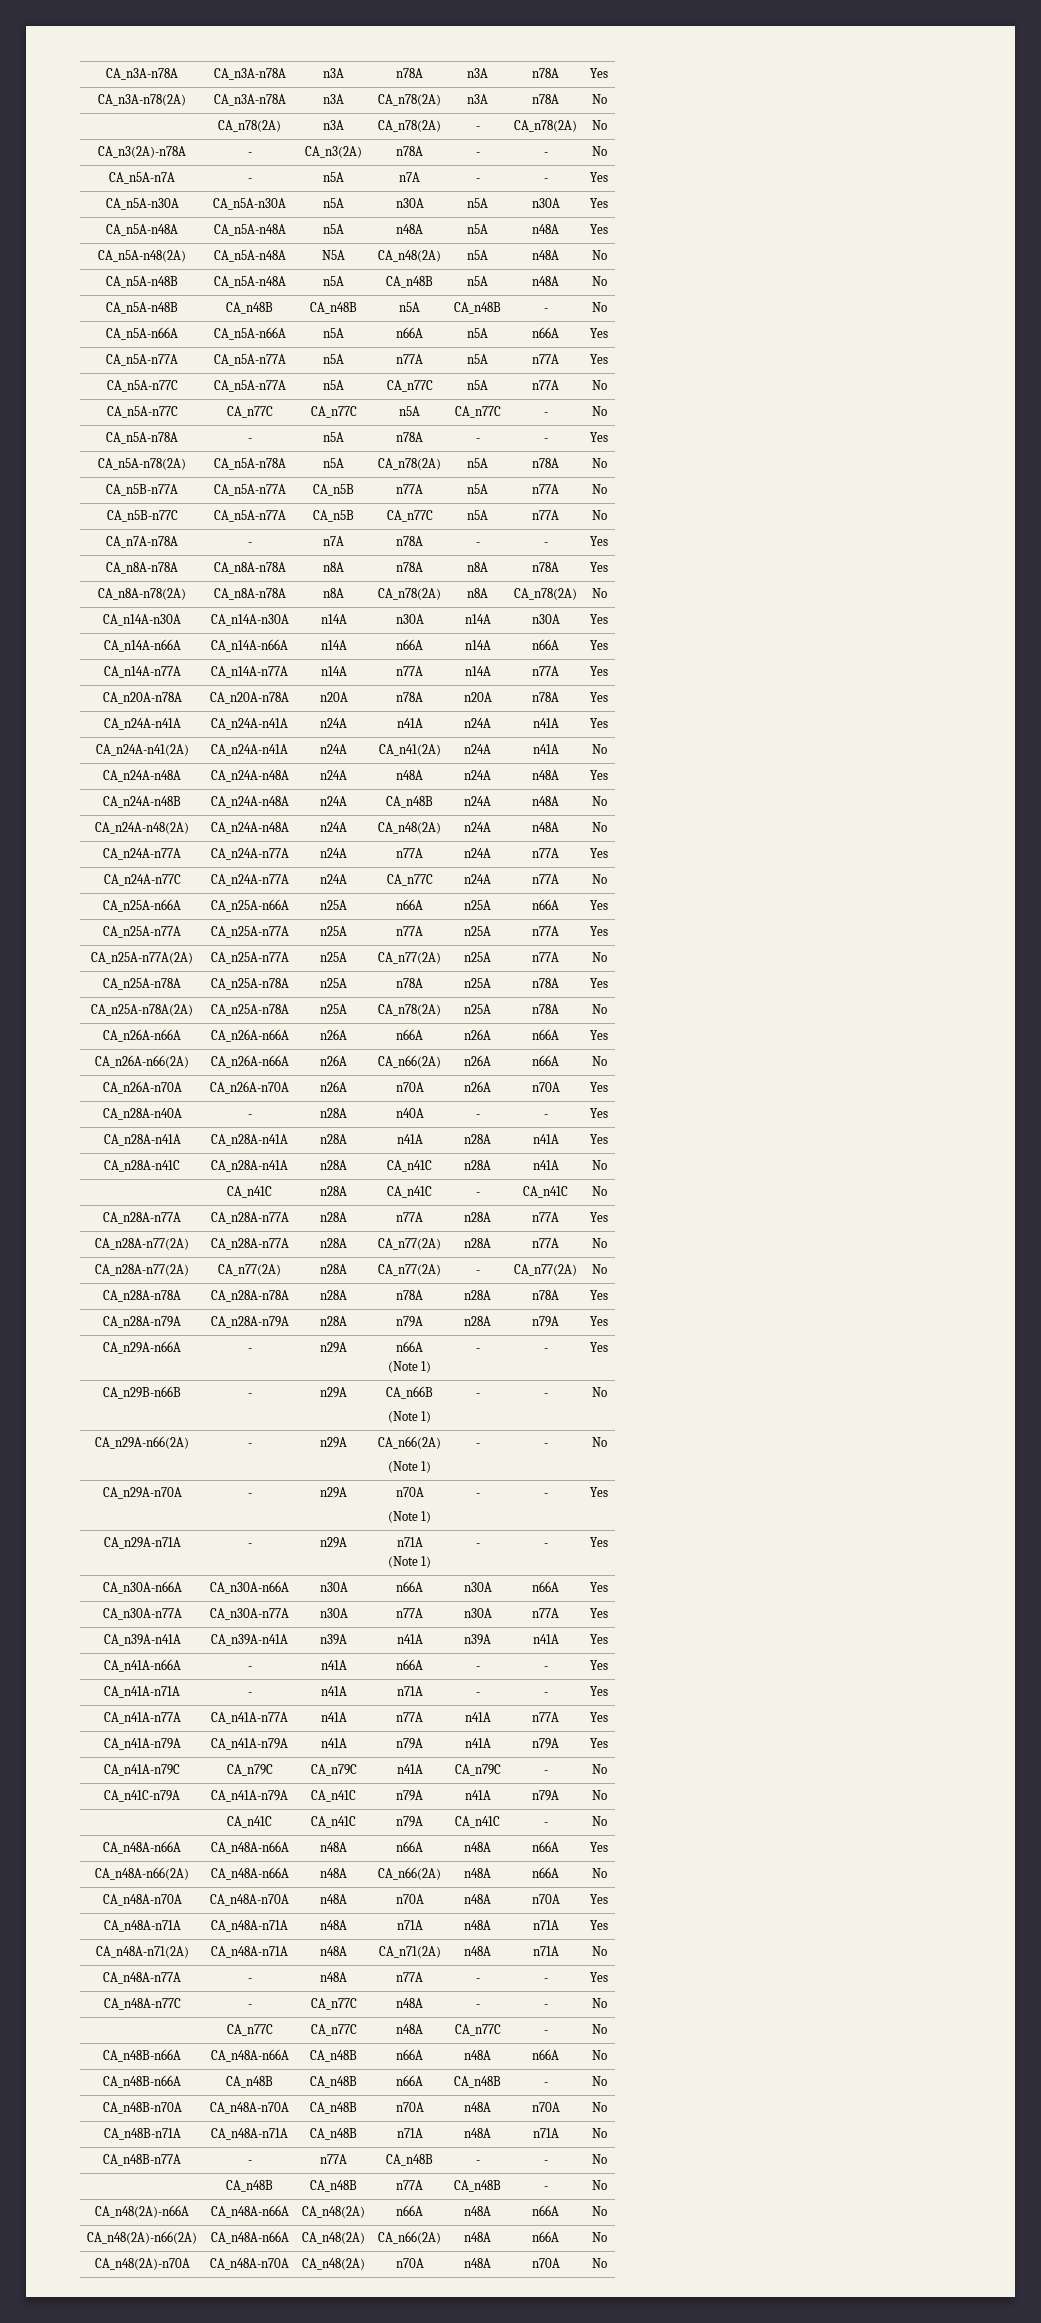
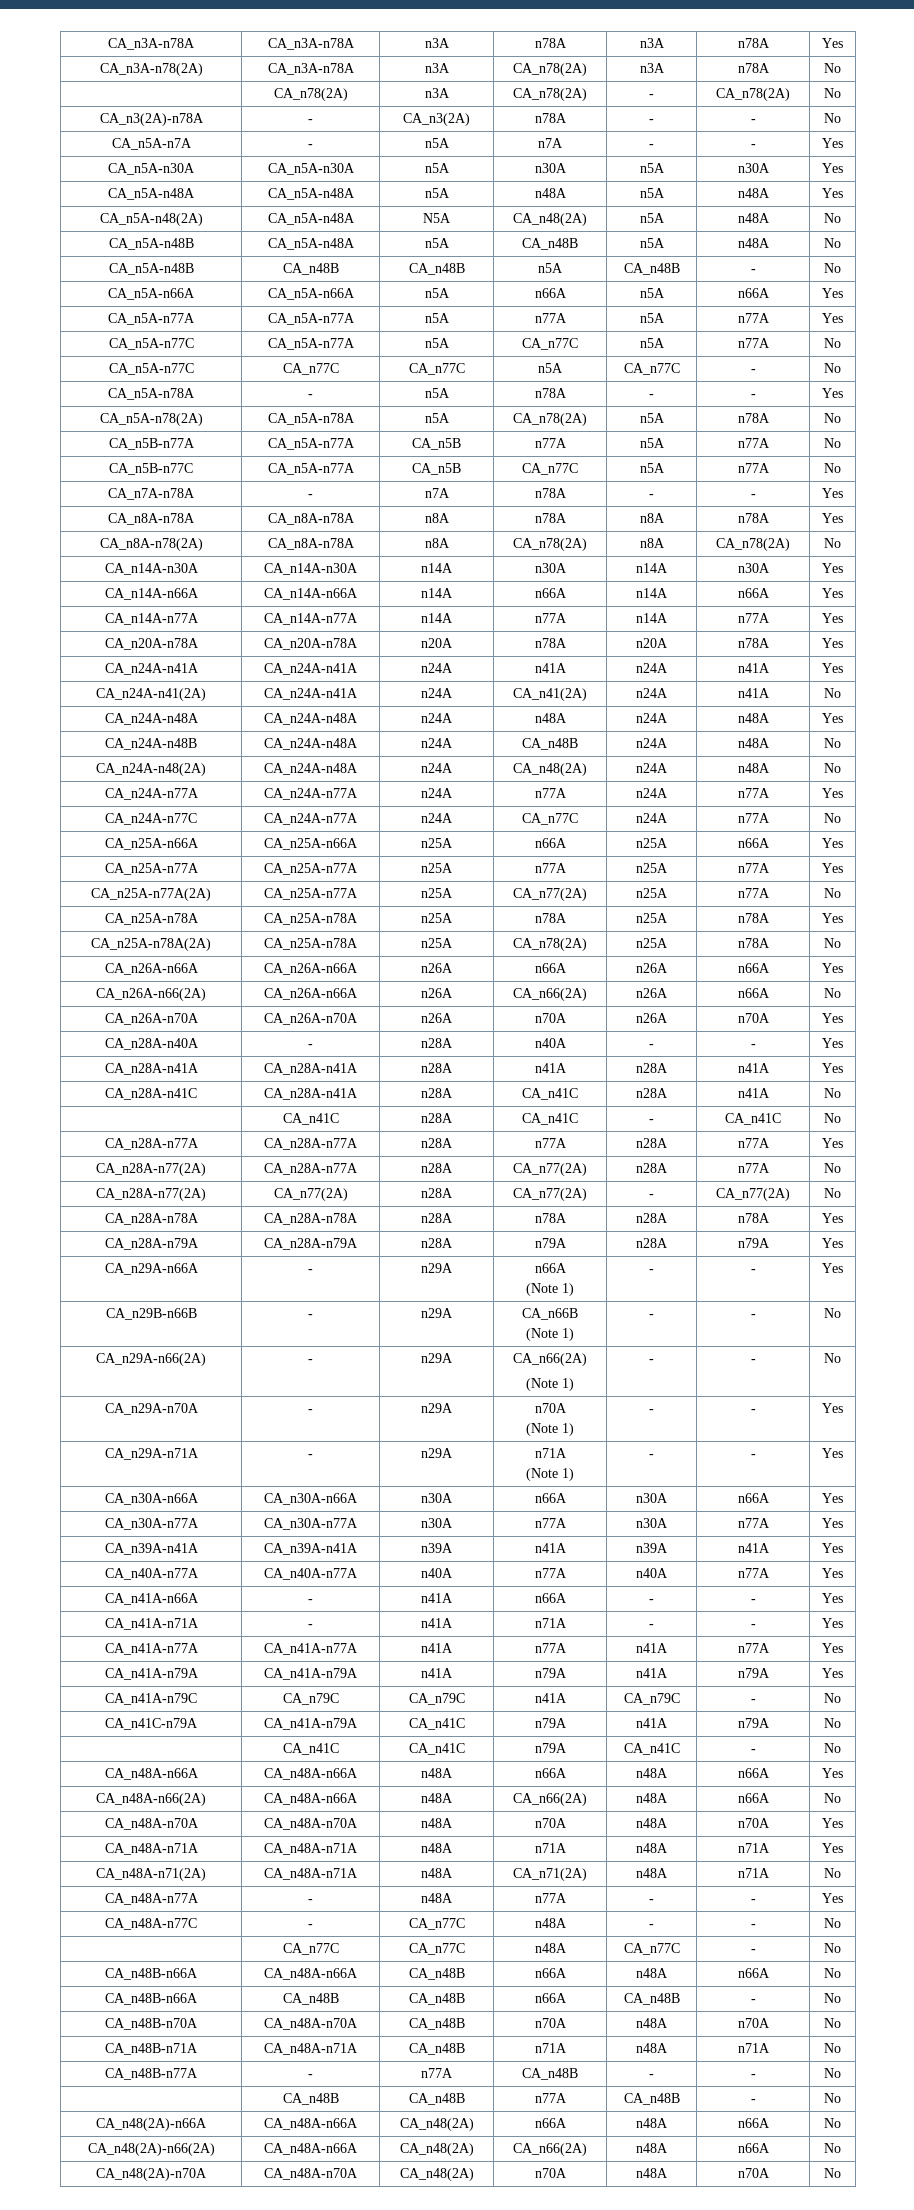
+ CA_n40A-n77A | CA_n40A-n77A | n40A | n77A | n40A | n77A | Yes

